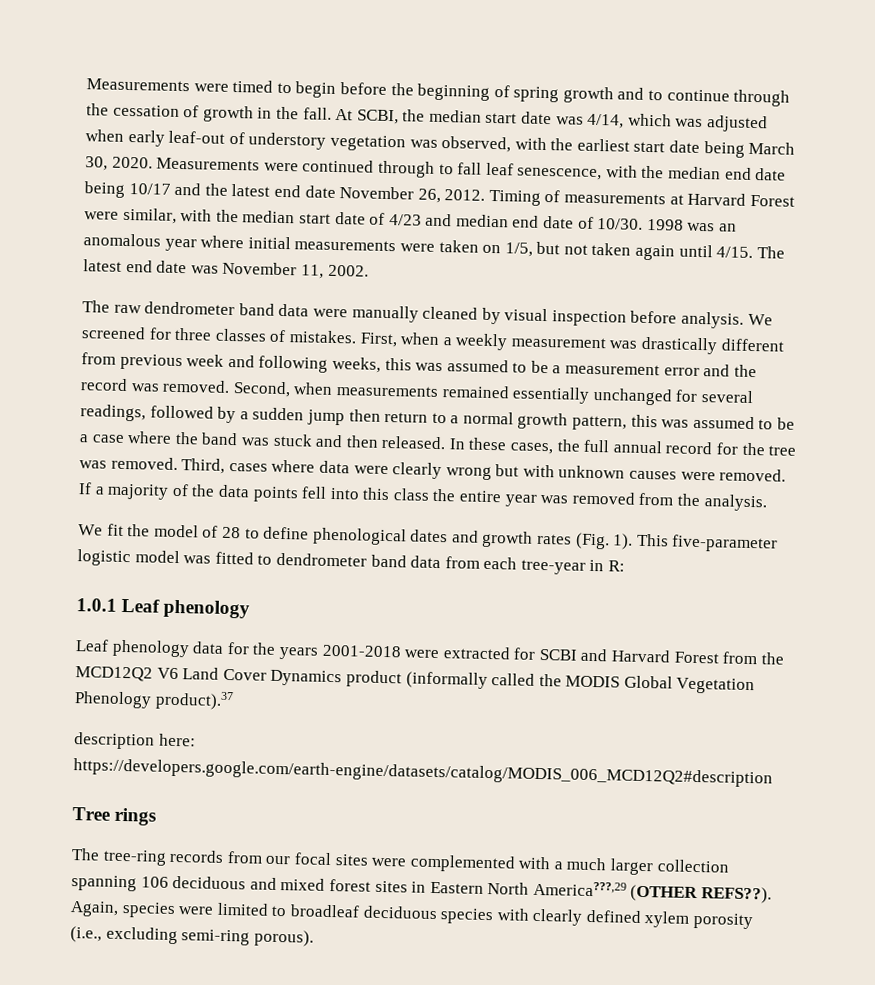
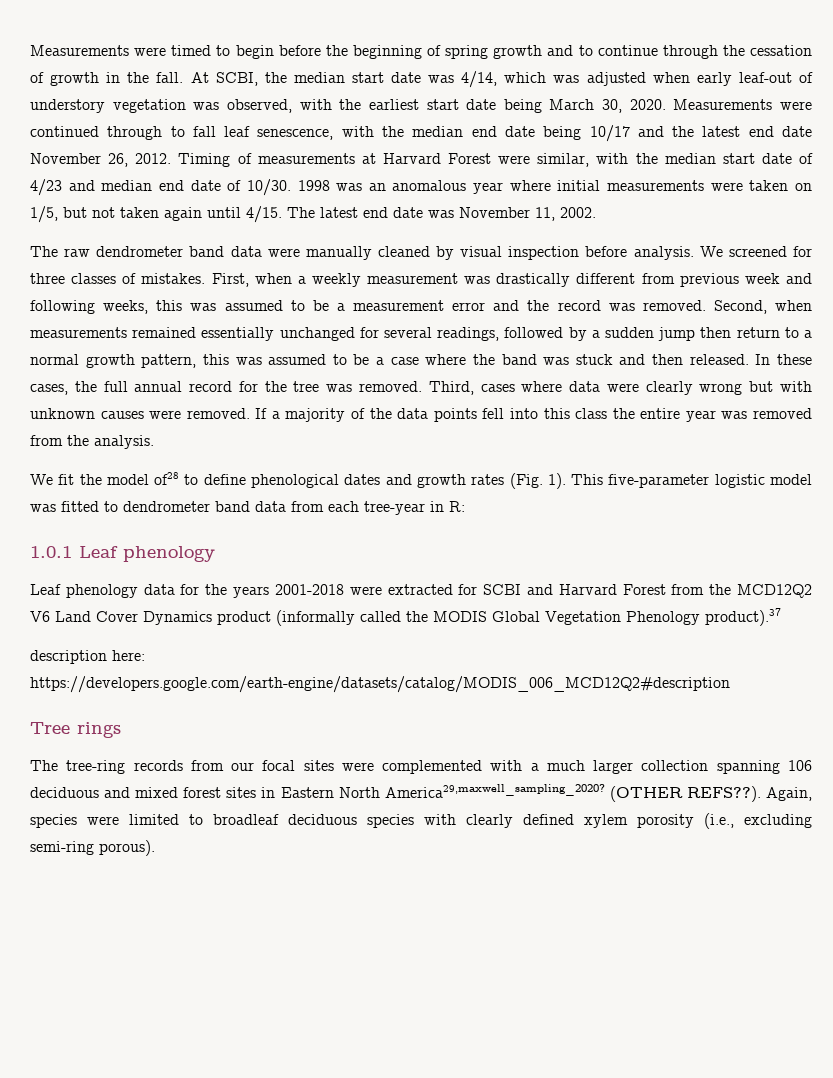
- We fit the model of 28 to define phenological dates and growth rates (Fig. 1).
+ We fit the model of28 to define phenological dates and growth rates (Fig. 1).
- The tree-ring records from our focal sites were complemented with a much larger collection spanning 106 deciduous and mixed forest sites in Eastern North America???,29 (OTHER REFS??).
+ The tree-ring records from our focal sites were complemented with a much larger collection spanning 106 deciduous and mixed forest sites in Eastern North America29,maxwell_sampling_2020? (OTHER REFS??).

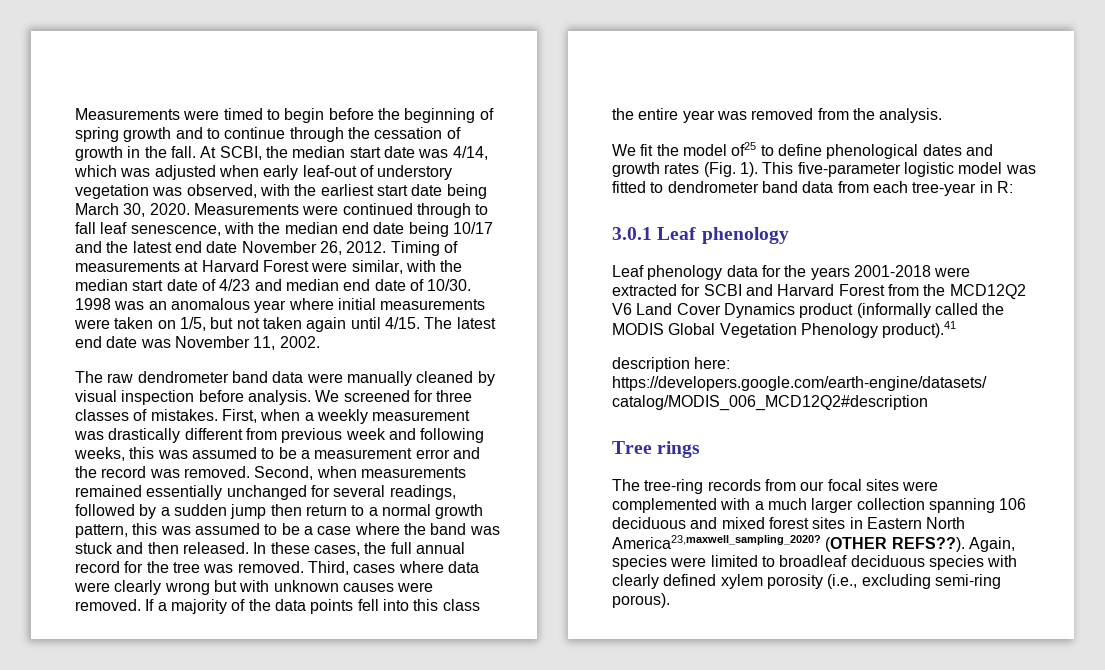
- We fit the model of28 to define phenological dates and growth rates (Fig. 1).
+ We fit the model of25 to define phenological dates and growth rates (Fig. 1).
- 1.0.1 Leaf phenology
+ 3.0.1 Leaf phenology
- Leaf phenology data for the years 2001-2018 were extracted for SCBI and Harvard Forest from the MCD12Q2 V6 Land Cover Dynamics product (informally called the MODIS Global Vegetation Phenology product).37
+ Leaf phenology data for the years 2001-2018 were extracted for SCBI and Harvard Forest from the MCD12Q2 V6 Land Cover Dynamics product (informally called the MODIS Global Vegetation Phenology product).41
- The tree-ring records from our focal sites were complemented with a much larger collection spanning 106 deciduous and mixed forest sites in Eastern North America29,maxwell_sampling_2020?
+ The tree-ring records from our focal sites were complemented with a much larger collection spanning 106 deciduous and mixed forest sites in Eastern North America23,maxwell_sampling_2020?

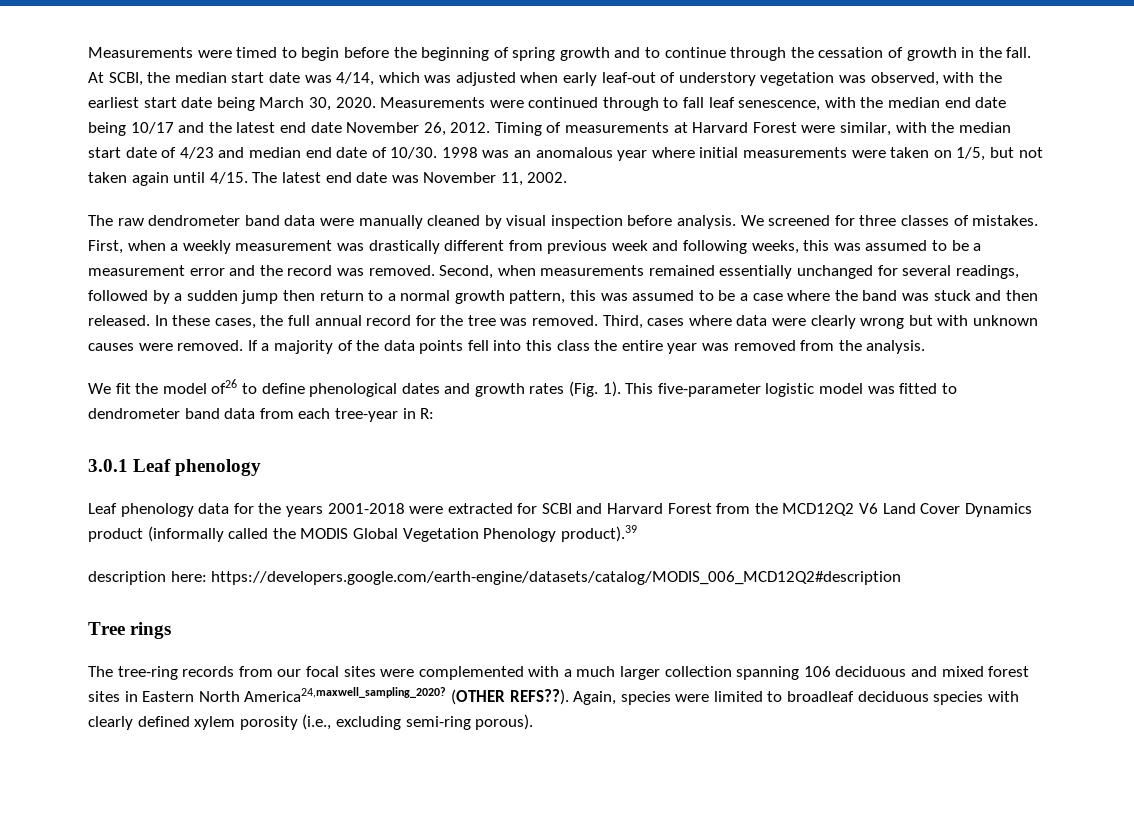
- We fit the model of25 to define phenological dates and growth rates (Fig. 1).
+ We fit the model of26 to define phenological dates and growth rates (Fig. 1).
- Leaf phenology data for the years 2001-2018 were extracted for SCBI and Harvard Forest from the MCD12Q2 V6 Land Cover Dynamics product (informally called the MODIS Global Vegetation Phenology product).41
+ Leaf phenology data for the years 2001-2018 were extracted for SCBI and Harvard Forest from the MCD12Q2 V6 Land Cover Dynamics product (informally called the MODIS Global Vegetation Phenology product).39
- The tree-ring records from our focal sites were complemented with a much larger collection spanning 106 deciduous and mixed forest sites in Eastern North America23,maxwell_sampling_2020?
+ The tree-ring records from our focal sites were complemented with a much larger collection spanning 106 deciduous and mixed forest sites in Eastern North America24,maxwell_sampling_2020?

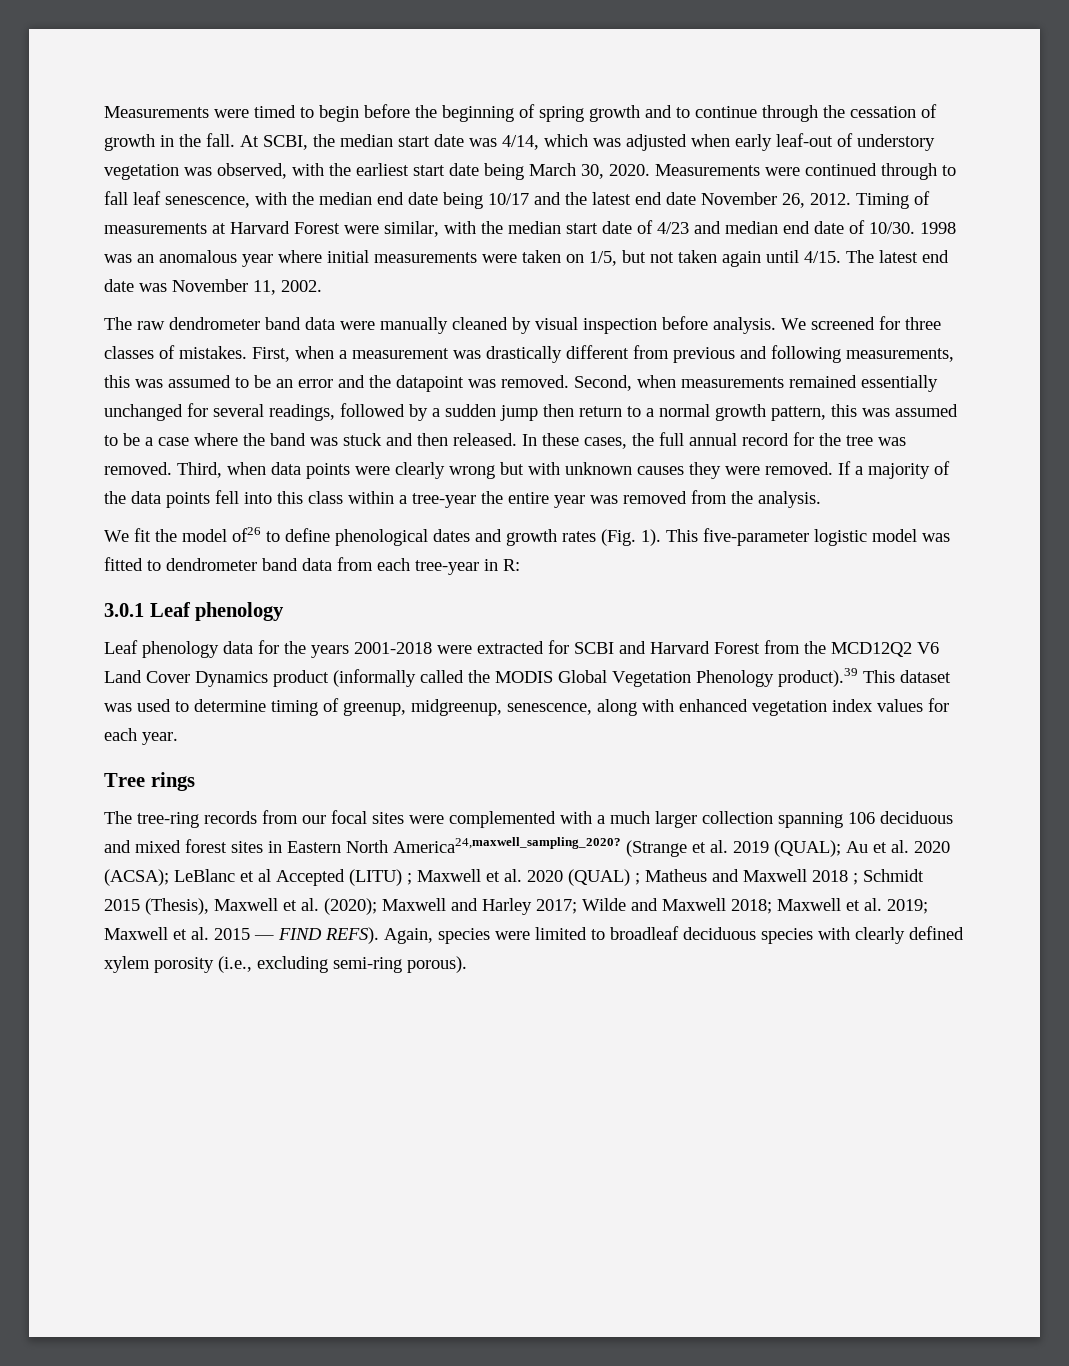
- First, when a weekly measurement was drastically different from previous week and following weeks, this was assumed to be a measurement error and the record was removed.
+ First, when a measurement was drastically different from previous and following measurements, this was assumed to be an error and the datapoint was removed.
- Third, cases where data were clearly wrong but with unknown causes were removed.
+ Third, when data points were clearly wrong but with unknown causes they were removed.
- If a majority of the data points fell into this class the entire year was removed from the analysis.
+ If a majority of the data points fell into this class within a tree-year the entire year was removed from the analysis.
- Leaf phenology data for the years 2001-2018 were extracted for SCBI and Harvard Forest from the MCD12Q2 V6 Land Cover Dynamics product (informally called the MODIS Global Vegetation Phenology product).39
- description here: https://developers.google.com/earth-engine/datasets/catalog/MODIS_006_MCD12Q2#description
+ Leaf phenology data for the years 2001-2018 were extracted for SCBI and Harvard Forest from the MCD12Q2 V6 Land Cover Dynamics product (informally called the MODIS Global Vegetation Phenology product).39 This dataset was used to determine timing of greenup, midgreenup, senescence, along with enhanced vegetation index values for each year.
- (OTHER REFS??).
+ (Strange et al. 2019 (QUAL); Au et al. 2020 (ACSA); LeBlanc et al Accepted (LITU) ; Maxwell et al. 2020 (QUAL) ; Matheus and Maxwell 2018 ; Schmidt 2015 (Thesis), Maxwell et al. (2020); Maxwell and Harley 2017; Wilde and Maxwell 2018; Maxwell et al. 2019; Maxwell et al. 2015 — FIND REFS).

